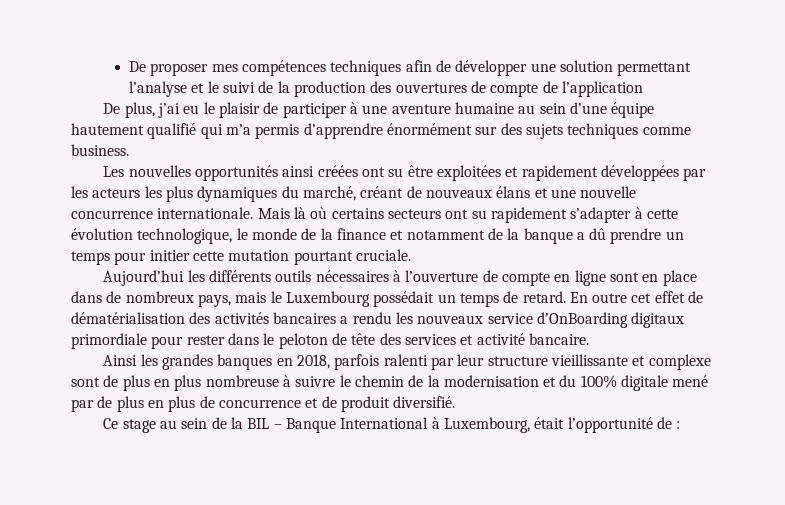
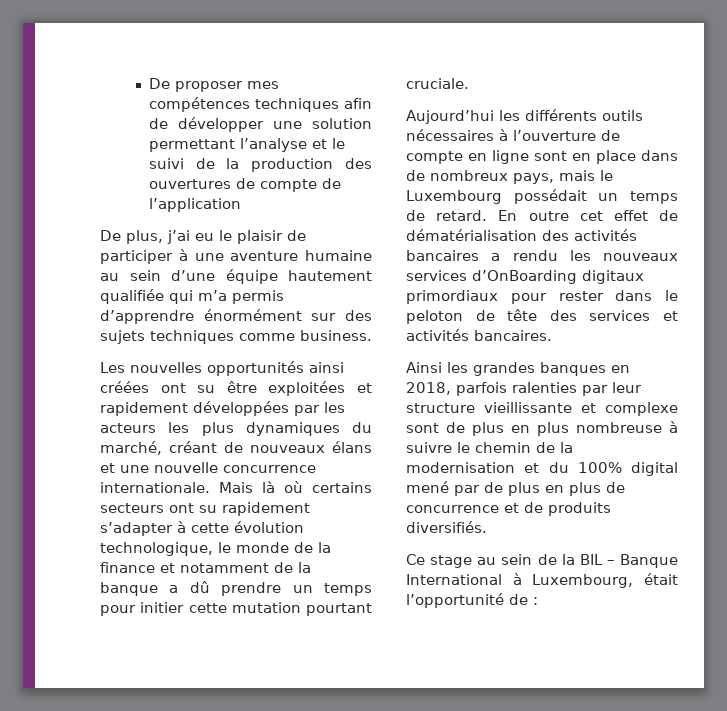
- De plus, j’ai eu le plaisir de participer à une aventure humaine au sein d’une équipe hautement qualifié qui m’a permis d’apprendre énormément sur des sujets techniques comme business.
+ De plus, j’ai eu le plaisir de participer à une aventure humaine au sein d’une équipe hautement qualifiée qui m’a permis d’apprendre énormément sur des sujets techniques comme business.
- En outre cet effet de dématérialisation des activités bancaires a rendu les nouveaux service d’OnBoarding digitaux primordiale pour rester dans le peloton de tête des services et activité bancaire.
+ En outre cet effet de dématérialisation des activités bancaires a rendu les nouveaux services d’OnBoarding digitaux primordiaux pour rester dans le peloton de tête des services et activités bancaires.
- Ainsi les grandes banques en 2018, parfois ralenti par leur structure vieillissante et complexe sont de plus en plus nombreuse à suivre le chemin de la modernisation et du 100% digitale mené par de plus en plus de concurrence et de produit diversifié.
+ Ainsi les grandes banques en 2018, parfois ralenties par leur structure vieillissante et complexe sont de plus en plus nombreuse à suivre le chemin de la modernisation et du 100% digital mené par de plus en plus de concurrence et de produits diversifiés.

